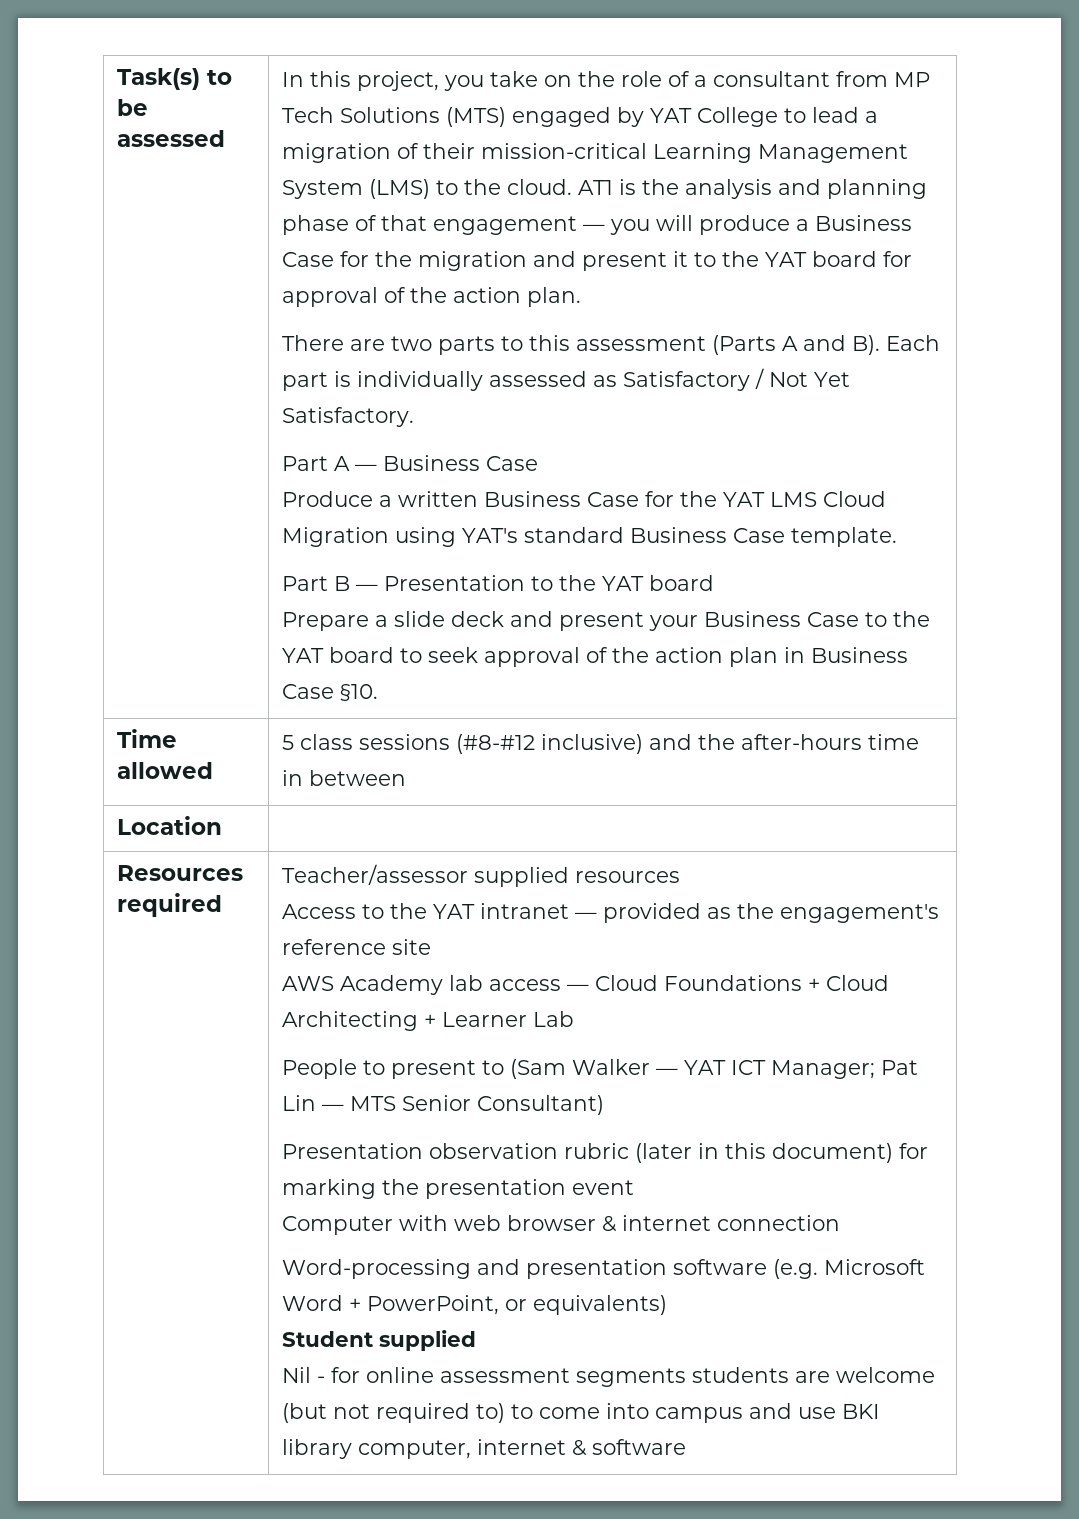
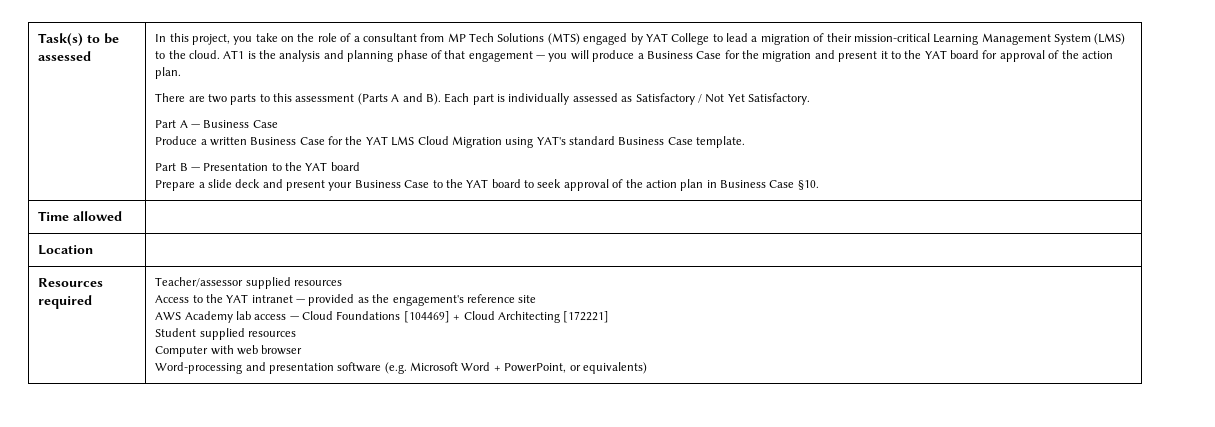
- Time allowed | 5 class sessions (#8-#12 inclusive) and the after-hours time in between
+ Time allowed |
- AWS Academy lab access — Cloud Foundations + Cloud Architecting + Learner Lab
- People to present to (Sam Walker — YAT ICT Manager; Pat Lin — MTS Senior Consultant)
- Presentation observation rubric (later in this document) for marking the presentation event
+ AWS Academy lab access — Cloud Foundations [104469] + Cloud Architecting [172221]
+ Student supplied resources
- Computer with web browser & internet connection
+ Computer with web browser
- Student supplied
- Nil - for online assessment segments students are welcome (but not required to) to come into campus and use BKI library computer, internet & software

